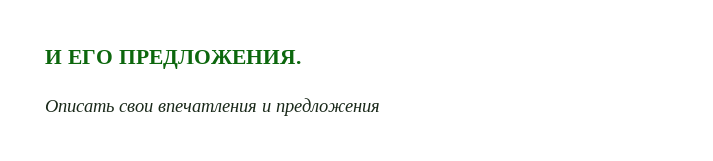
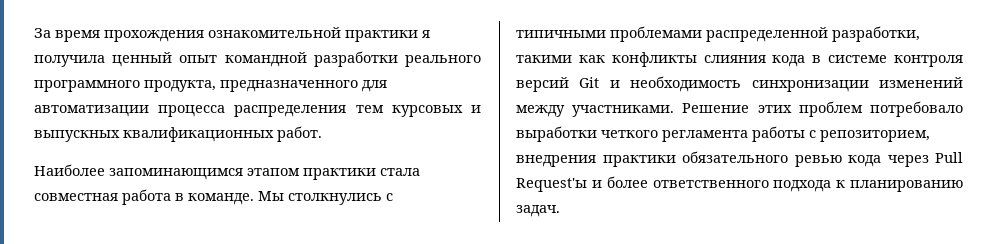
- И ЕГО ПРЕДЛОЖЕНИЯ.
- Описать свои впечатления и предложения
+ За время прохождения ознакомительной практики я получила ценный опыт командной разработки реального программного продукта, предназначенного для автоматизации процесса распределения тем курсовых и выпускных квалификационных работ.
+ Наиболее запоминающимся этапом практики стала совместная работа в команде. Мы столкнулись с типичными проблемами распределенной разработки, такими как конфликты слияния кода в системе контроля версий Git и необходимость синхронизации изменений между участниками. Решение этих проблем потребовало выработки четкого регламента работы с репозиторием, внедрения практики обязательного ревью кода через Pull Request'ы и более ответственного подхода к планированию задач.

